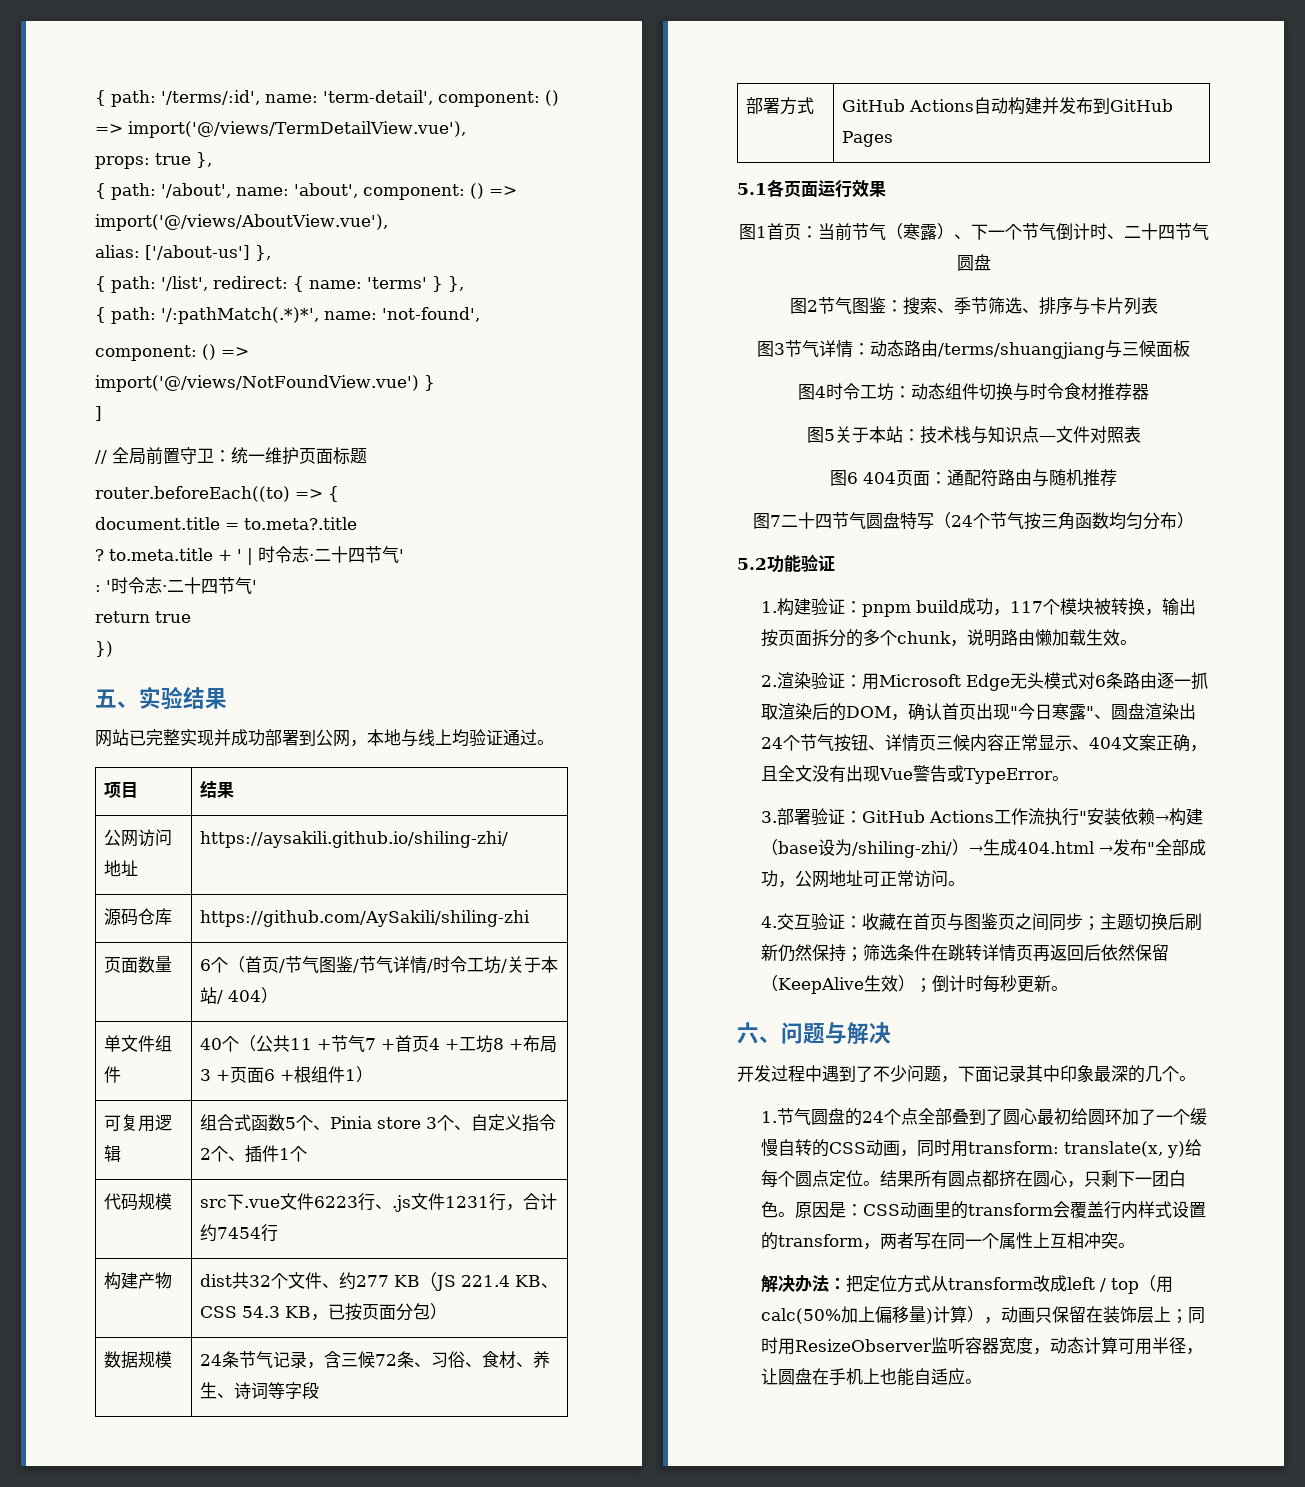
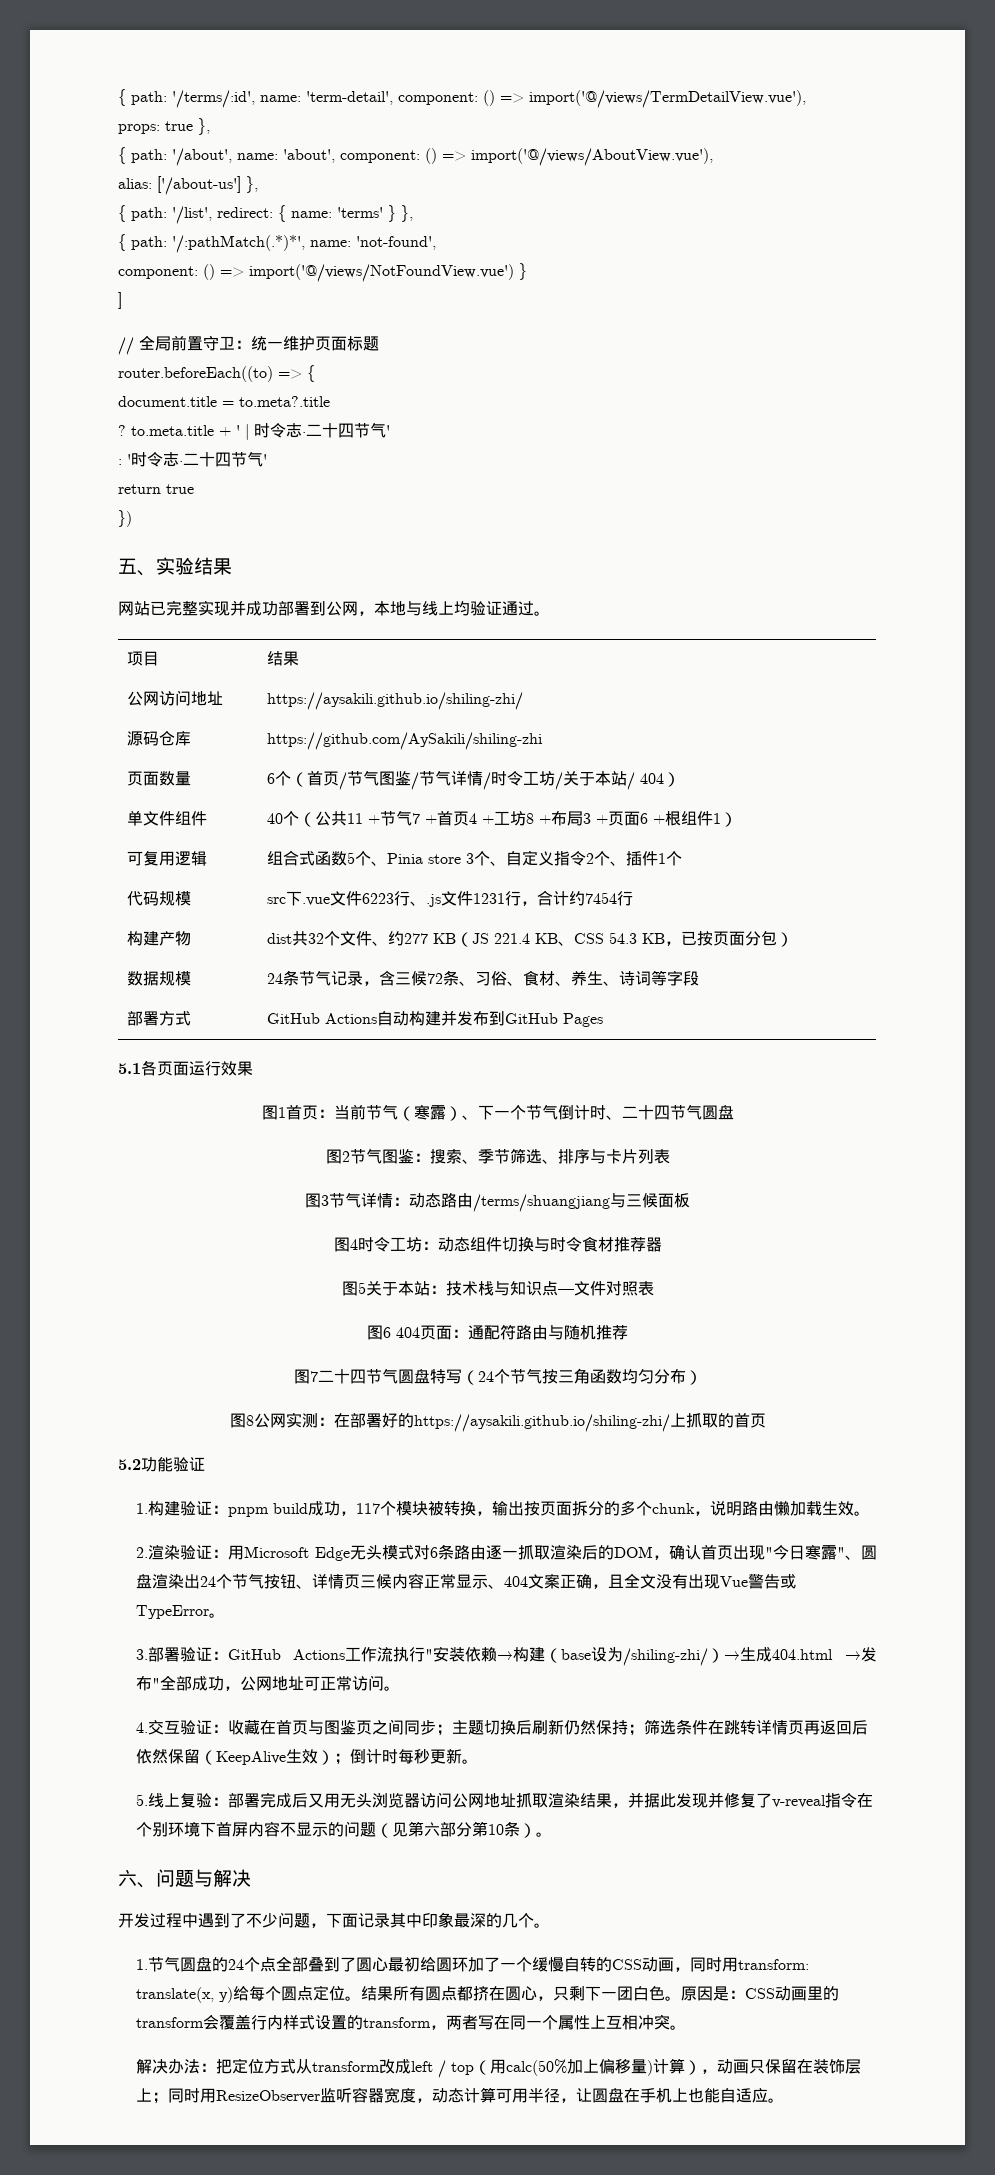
+ 图8公网实测：在部署好的https://aysakili.github.io/shiling-zhi/上抓取的首页
+ 5.线上复验：部署完成后又用无头浏览器访问公网地址抓取渲染结果，并据此发现并修复了v-reveal指令在个别环境下首屏内容不显示的问题（见第六部分第10条）。

